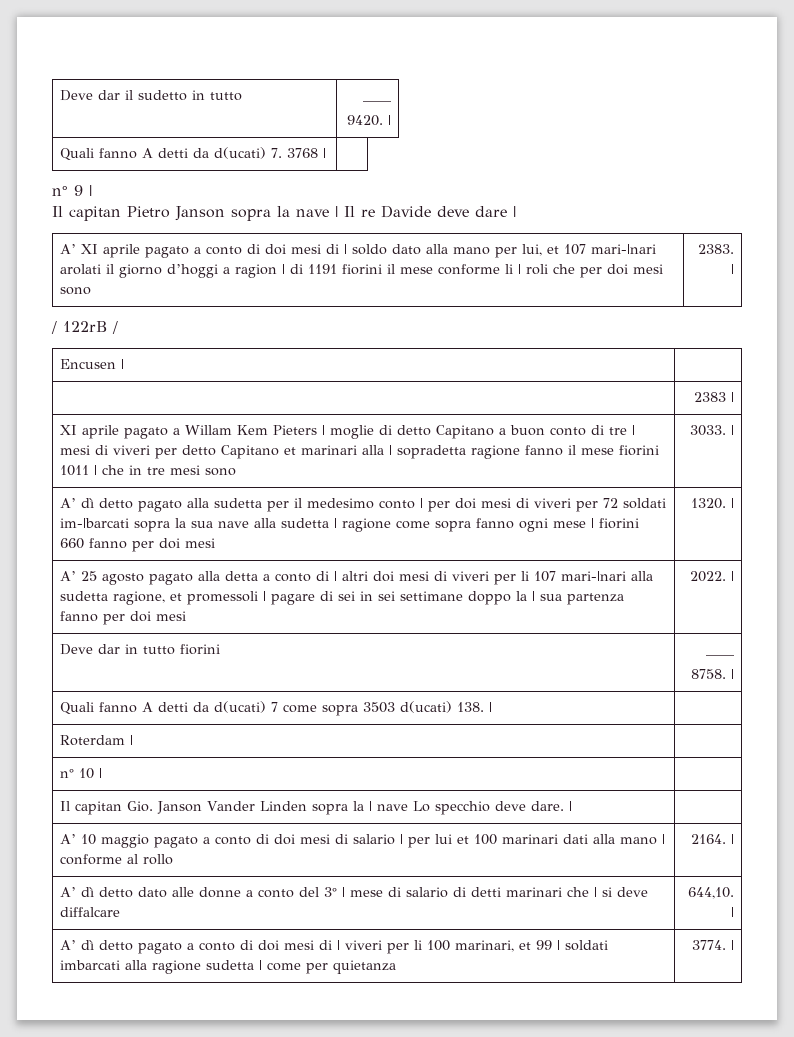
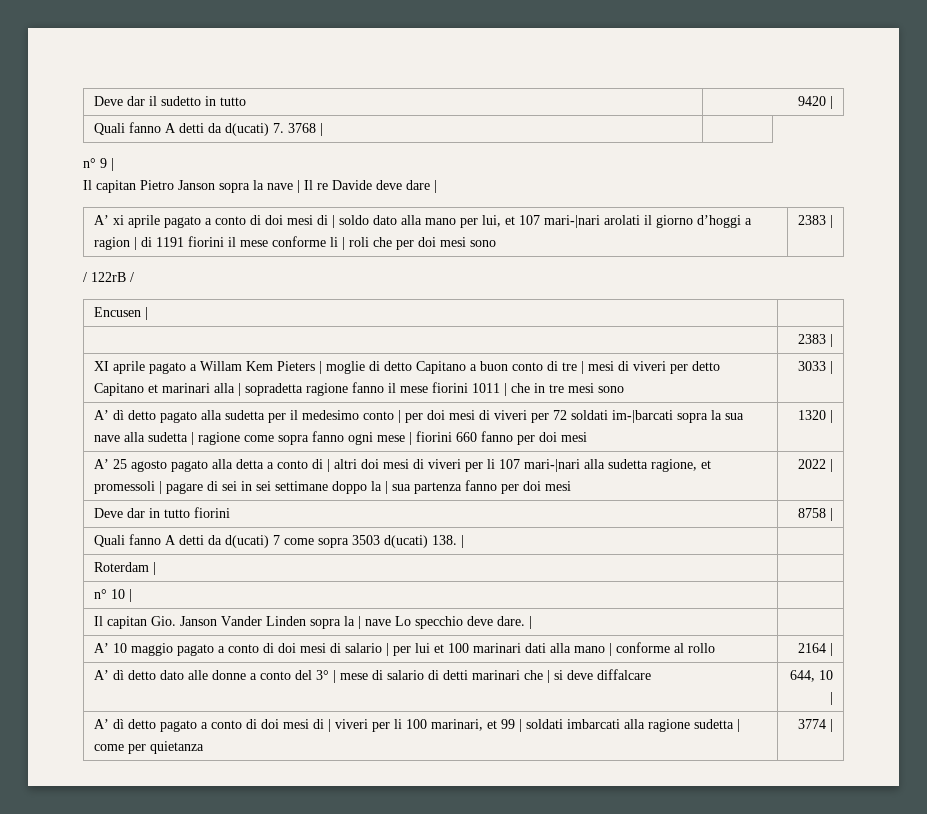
- Deve dar il sudetto in tutto | ____
- 9420. |
+ Deve dar il sudetto in tutto | 9420 |
- A’ XI aprile pagato a conto di doi mesi di | soldo dato alla mano per lui, et 107 mari-|nari arolati il giorno d’hoggi a ragion | di 1191 fiorini il mese conforme li | roli che per doi mesi sono | 2383. |
+ A’ xi aprile pagato a conto di doi mesi di | soldo dato alla mano per lui, et 107 mari-|nari arolati il giorno d’hoggi a ragion | di 1191 fiorini il mese conforme li | roli che per doi mesi sono | 2383 |
- XI aprile pagato a Willam Kem Pieters | moglie di detto Capitano a buon conto di tre | mesi di viveri per detto Capitano et marinari alla | sopradetta ragione fanno il mese fiorini 1011 | che in tre mesi sono | 3033. |
+ XI aprile pagato a Willam Kem Pieters | moglie di detto Capitano a buon conto di tre | mesi di viveri per detto Capitano et marinari alla | sopradetta ragione fanno il mese fiorini 1011 | che in tre mesi sono | 3033 |
- A’ dì detto pagato alla sudetta per il medesimo conto | per doi mesi di viveri per 72 soldati im-|barcati sopra la sua nave alla sudetta | ragione come sopra fanno ogni mese | fiorini 660 fanno per doi mesi | 1320. |
+ A’ dì detto pagato alla sudetta per il medesimo conto | per doi mesi di viveri per 72 soldati im-|barcati sopra la sua nave alla sudetta | ragione come sopra fanno ogni mese | fiorini 660 fanno per doi mesi | 1320 |
- A’ 25 agosto pagato alla detta a conto di | altri doi mesi di viveri per li 107 mari-|nari alla sudetta ragione, et promessoli | pagare di sei in sei settimane doppo la | sua partenza fanno per doi mesi | 2022. |
+ A’ 25 agosto pagato alla detta a conto di | altri doi mesi di viveri per li 107 mari-|nari alla sudetta ragione, et promessoli | pagare di sei in sei settimane doppo la | sua partenza fanno per doi mesi | 2022 |
- Deve dar in tutto fiorini | ____
- 8758. |
+ Deve dar in tutto fiorini | 8758 |
- A’ 10 maggio pagato a conto di doi mesi di salario | per lui et 100 marinari dati alla mano | conforme al rollo | 2164. |
+ A’ 10 maggio pagato a conto di doi mesi di salario | per lui et 100 marinari dati alla mano | conforme al rollo | 2164 |
- A’ dì detto dato alle donne a conto del 3° | mese di salario di detti marinari che | si deve diffalcare | 644,10. |
+ A’ dì detto dato alle donne a conto del 3° | mese di salario di detti marinari che | si deve diffalcare | 644, 10 |
- A’ dì detto pagato a conto di doi mesi di | viveri per li 100 marinari, et 99 | soldati imbarcati alla ragione sudetta | come per quietanza | 3774. |
+ A’ dì detto pagato a conto di doi mesi di | viveri per li 100 marinari, et 99 | soldati imbarcati alla ragione sudetta | come per quietanza | 3774 |

